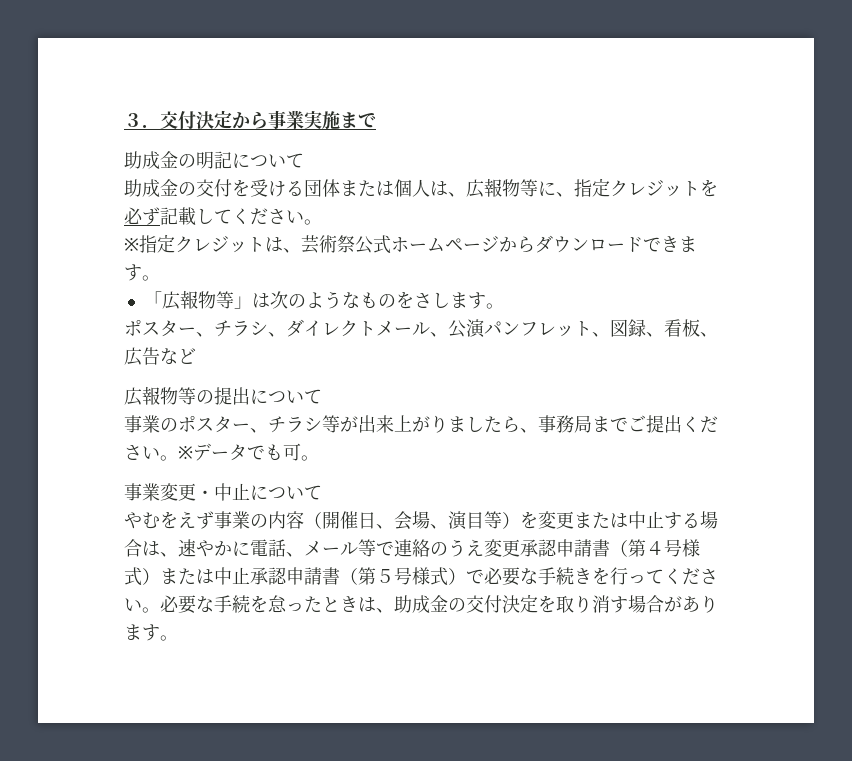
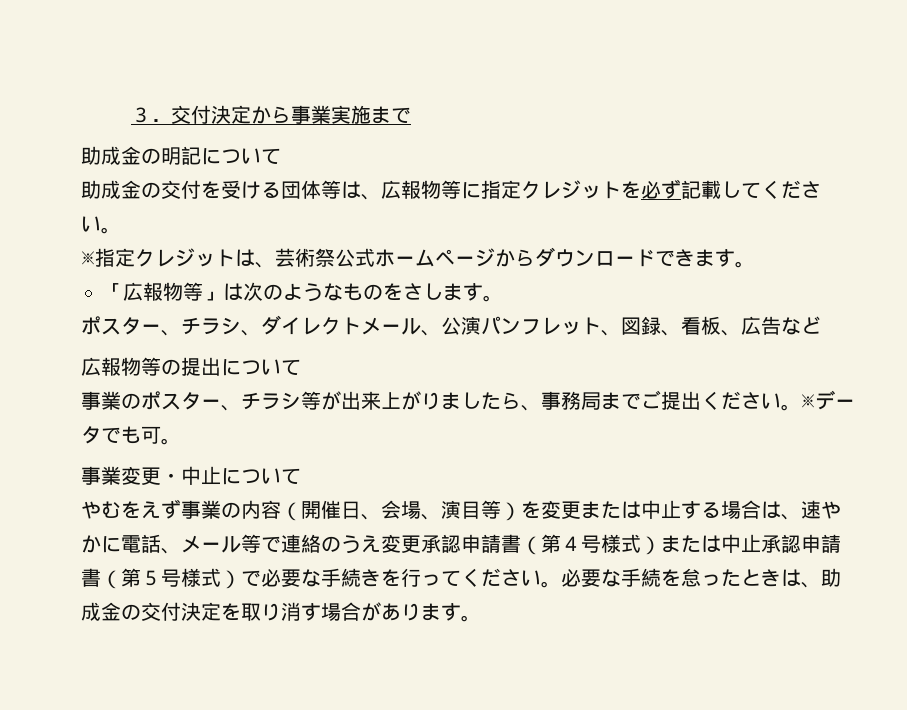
- 助成金の交付を受ける団体または個人は、広報物等に、指定クレジットを必ず記載してください。
+ 助成金の交付を受ける団体等は、広報物等に指定クレジットを必ず記載してください。

